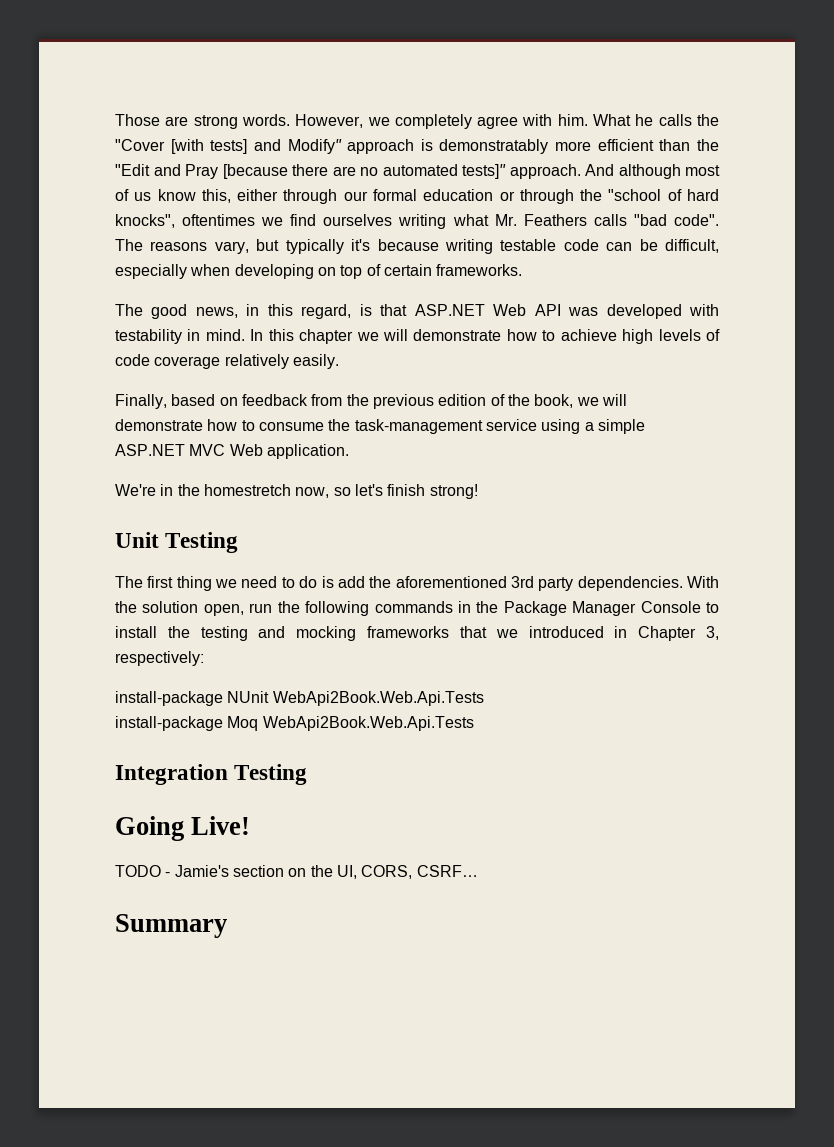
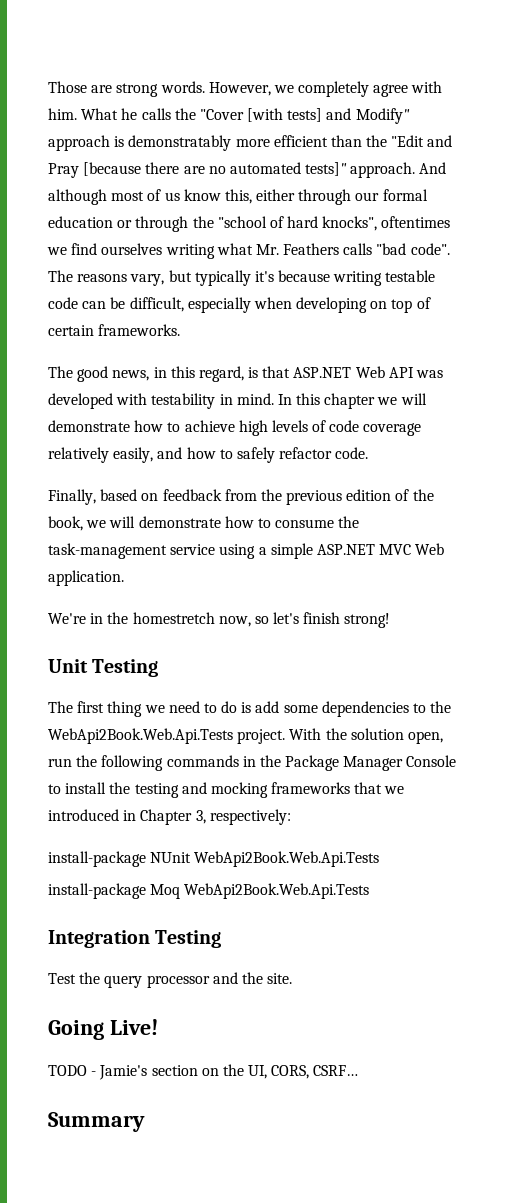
- In this chapter we will demonstrate how to achieve high levels of code coverage relatively easily.
+ In this chapter we will demonstrate how to achieve high levels of code coverage relatively easily, and how to safely refactor code.
- The first thing we need to do is add the aforementioned 3rd party dependencies.
+ The first thing we need to do is add some dependencies to the WebApi2Book.Web.Api.Tests project.
+ Test the query processor and the site.

